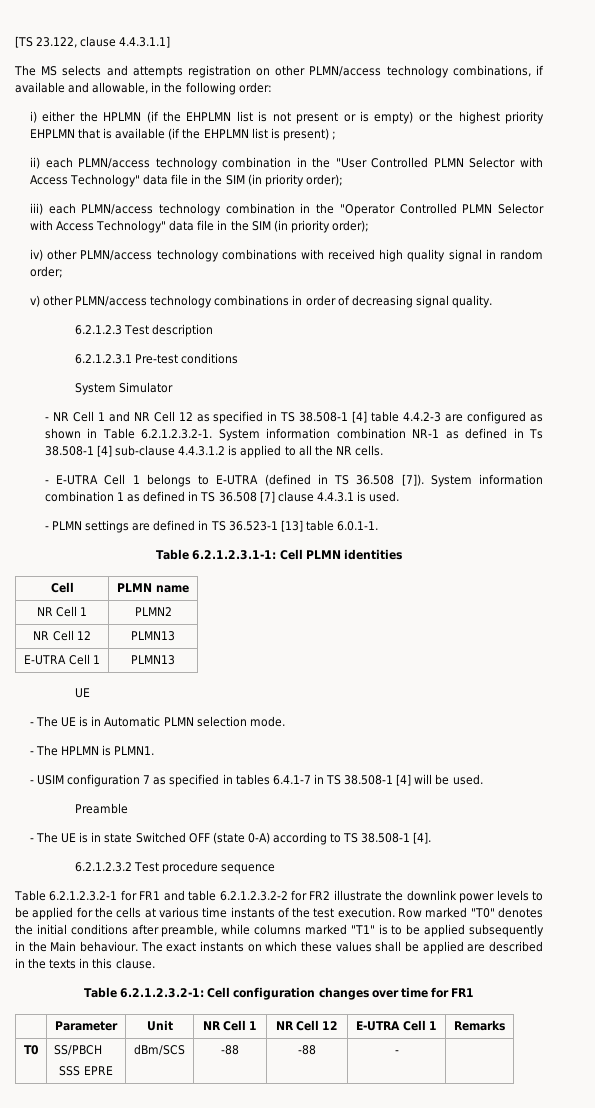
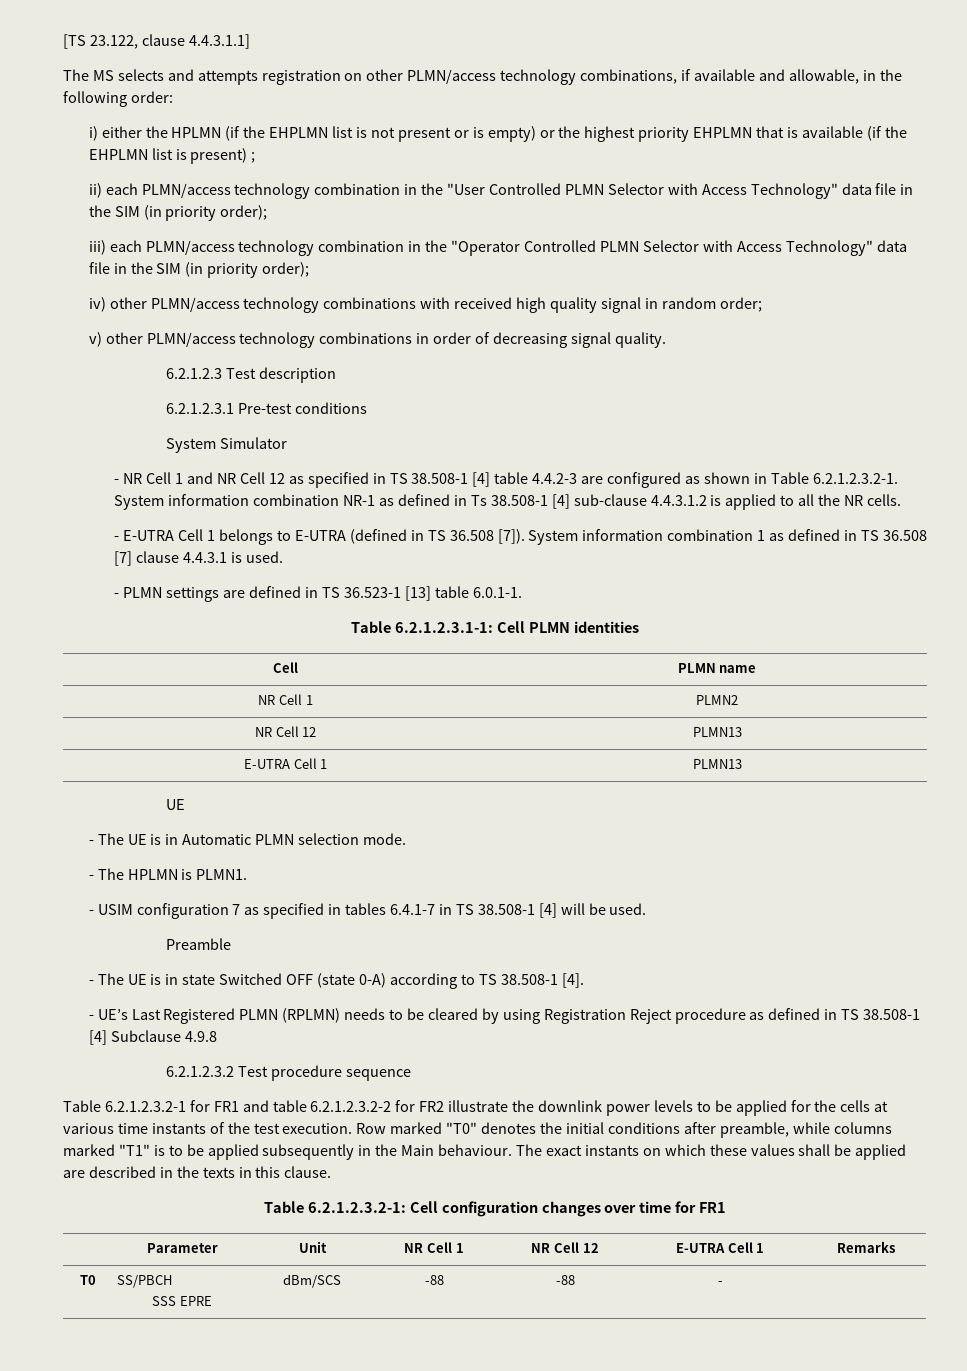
+ - UE’s Last Registered PLMN (RPLMN) needs to be cleared by using Registration Reject procedure as defined in TS 38.508-1 [4] Subclause 4.9.8

